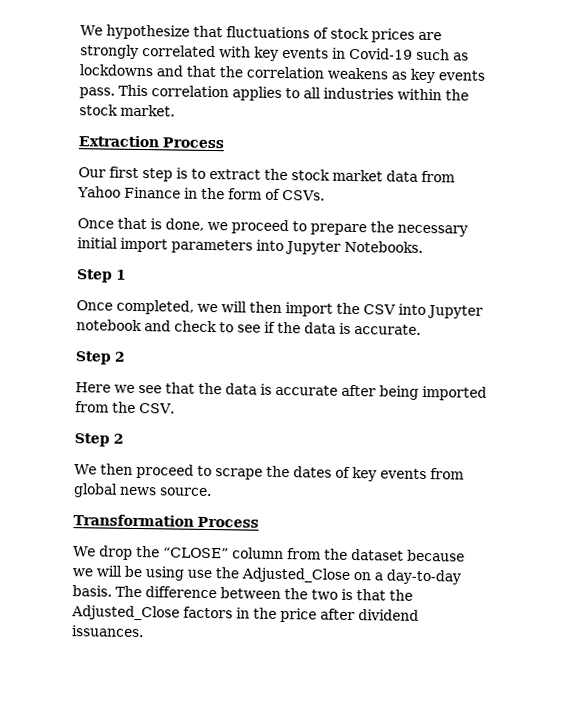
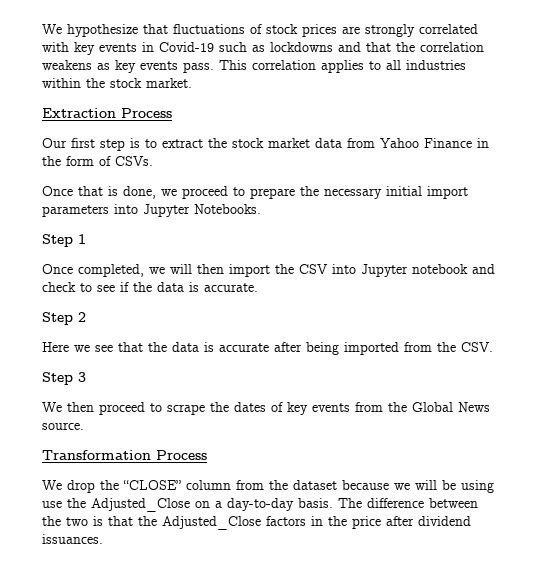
  Here we see that the data is accurate after being imported from the CSV.
- Step 2
+ Step 3
- We then proceed to scrape the dates of key events from global news source.
+ We then proceed to scrape the dates of key events from the Global News source.

